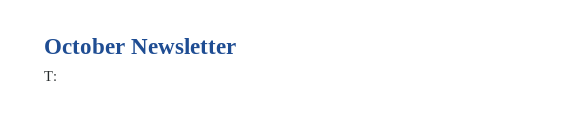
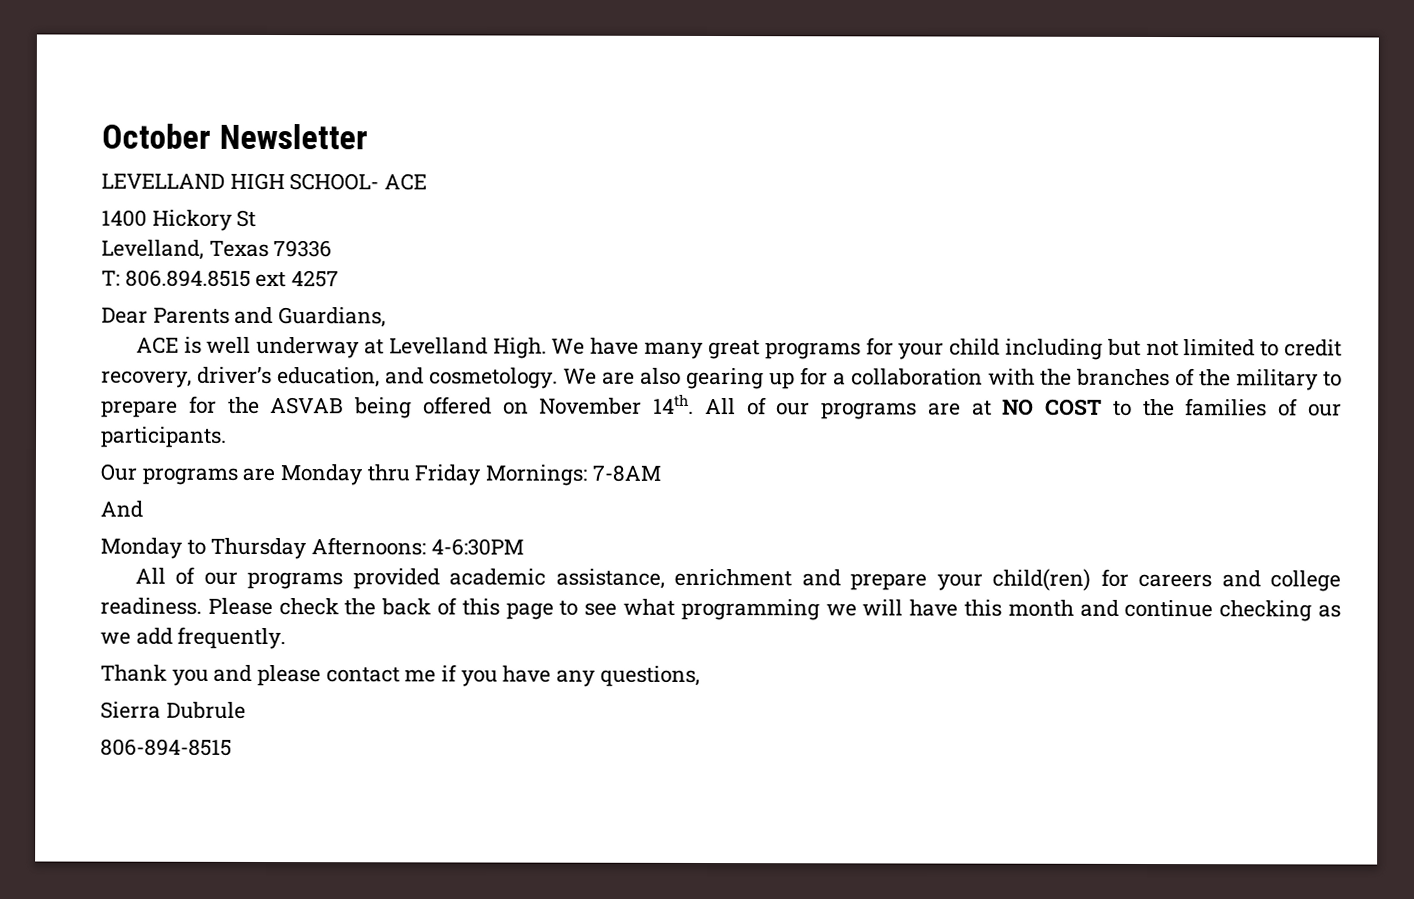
- T:
+ LEVELLAND HIGH SCHOOL- ACE
+ 1400 Hickory St
+ Levelland, Texas 79336
+ T: 806.894.8515 ext 4257
+ Dear Parents and Guardians,
+ ACE is well underway at Levelland High. We have many great programs for your child including but not limited to credit recovery, driver’s education, and cosmetology. We are also gearing up for a collaboration with the branches of the military to prepare for the ASVAB being offered on November 14th. All of our programs are at NO COST to the families of our participants.
+ Our programs are Monday thru Friday Mornings: 7-8AM
+ And
+ Monday to Thursday Afternoons: 4-6:30PM
+ All of our programs provided academic assistance, enrichment and prepare your child(ren) for careers and college readiness. Please check the back of this page to see what programming we will have this month and continue checking as we add frequently.
+ Thank you and please contact me if you have any questions,
+ Sierra Dubrule
+ 806-894-8515

